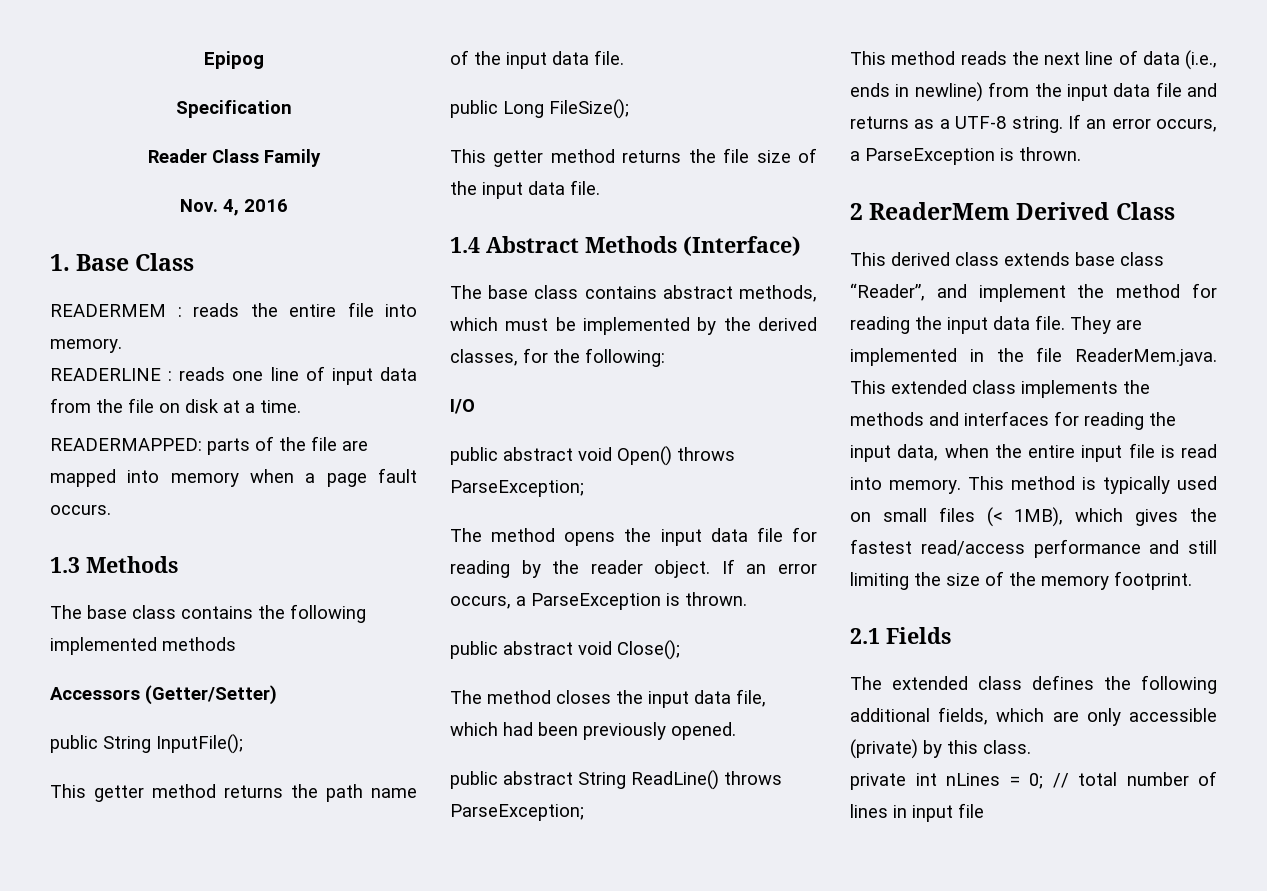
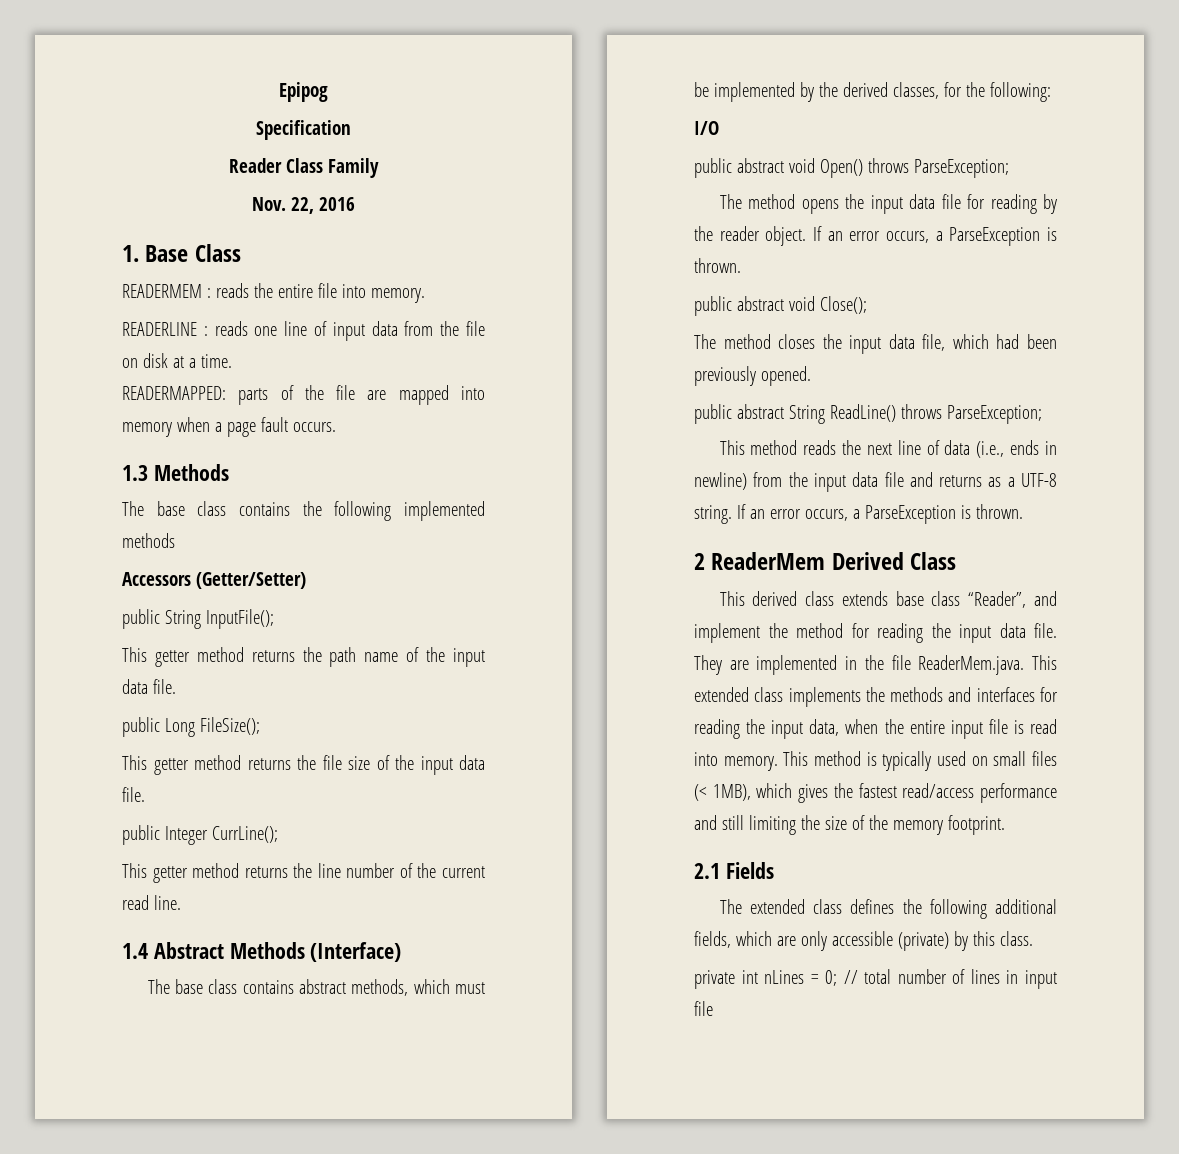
- Nov. 4, 2016
+ Nov. 22, 2016
+ public Integer CurrLine();
+ This getter method returns the line number of the current read line.

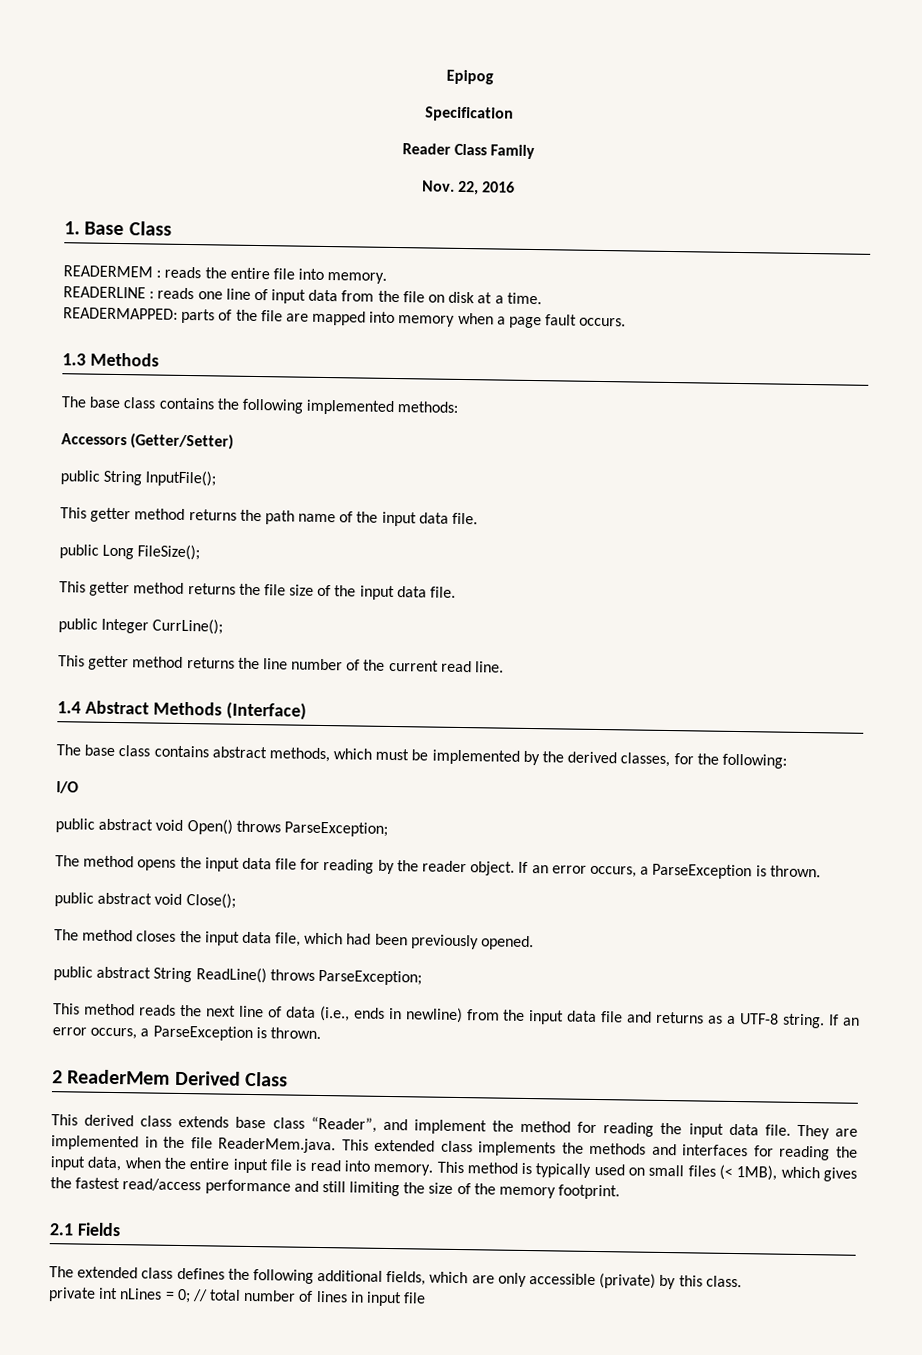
- The base class contains the following implemented methods
+ The base class contains the following implemented methods:

